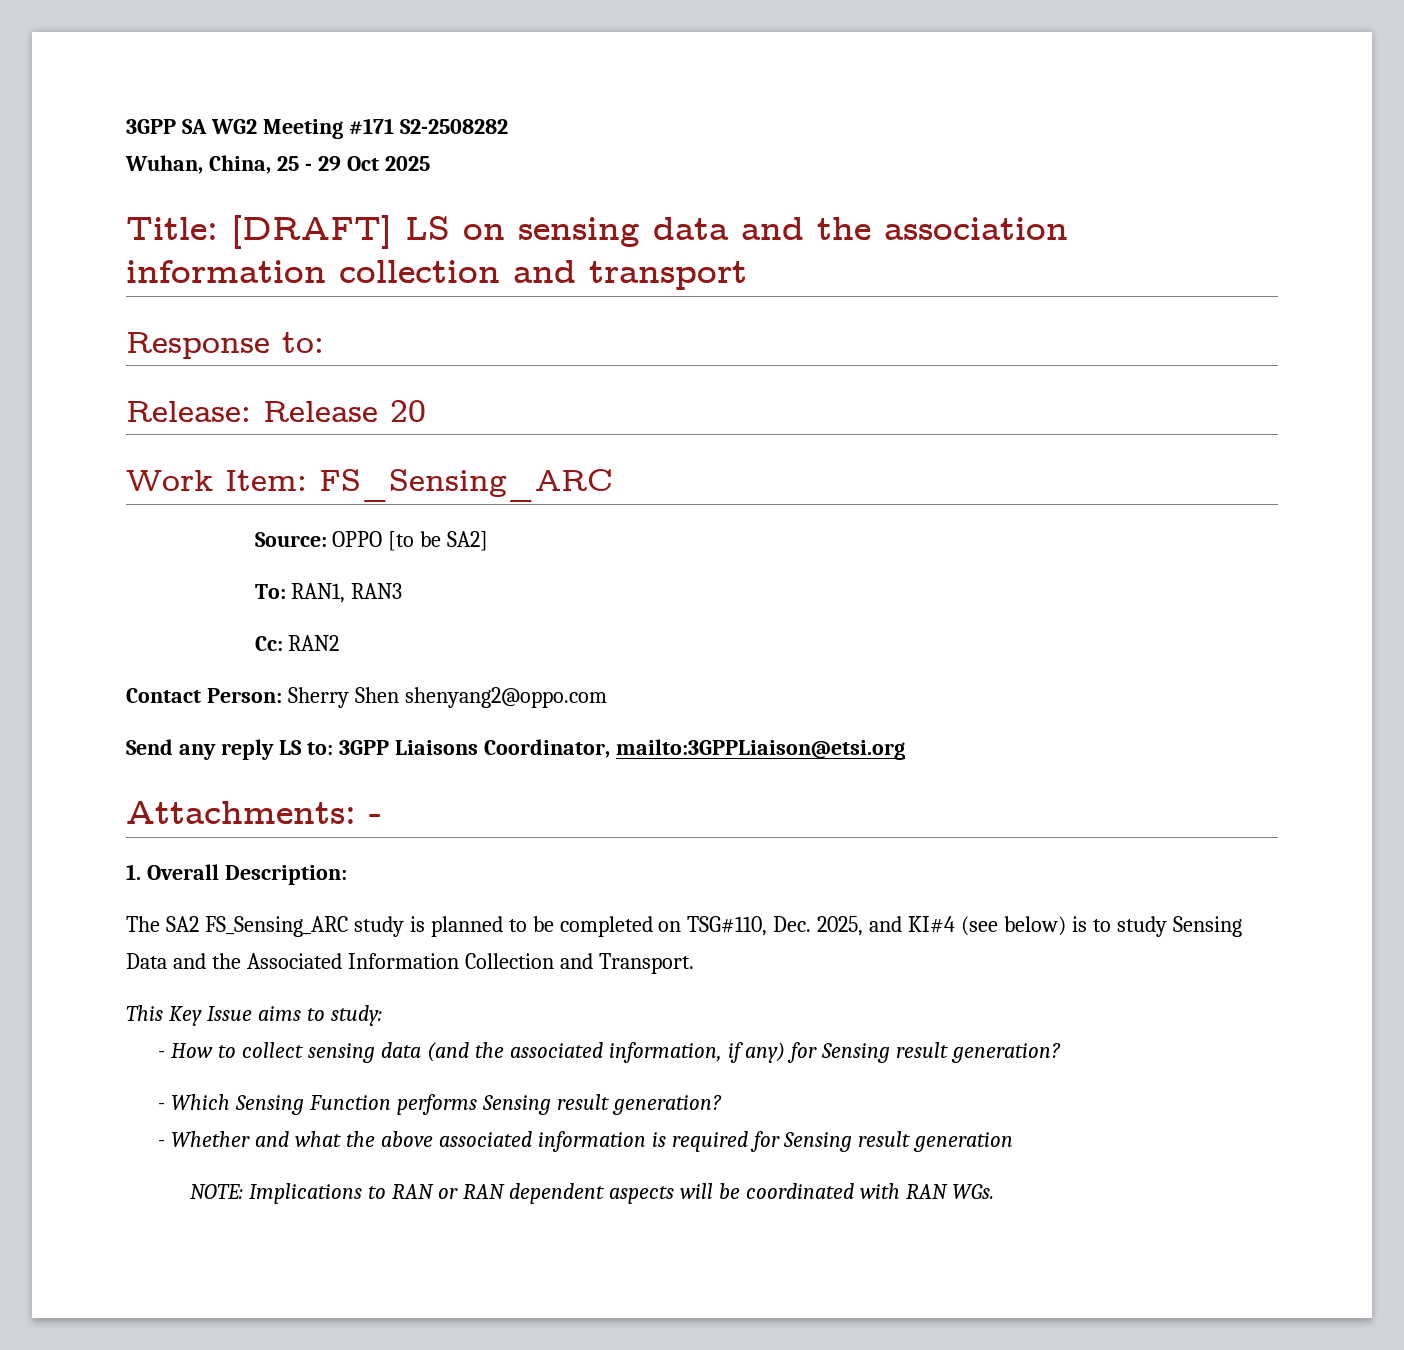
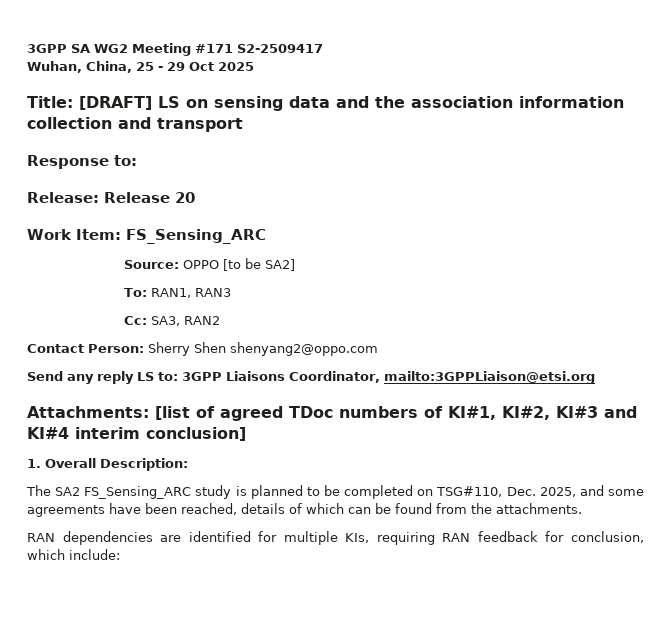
- 3GPP SA WG2 Meeting #171 S2-2508282
+ 3GPP SA WG2 Meeting #171 S2-2509417
- Cc: RAN2
+ Cc: SA3, RAN2
- Attachments: -
+ Attachments: [list of agreed TDoc numbers of KI#1, KI#2, KI#3 and KI#4 interim conclusion]
- The SA2 FS_Sensing_ARC study is planned to be completed on TSG#110, Dec. 2025, and KI#4 (see below) is to study Sensing Data and the Associated Information Collection and Transport.
- This Key Issue aims to study:
- - How to collect sensing data (and the associated information, if any) for Sensing result generation?
- - Which Sensing Function performs Sensing result generation?
- - Whether and what the above associated information is required for Sensing result generation
- NOTE: Implications to RAN or RAN dependent aspects will be coordinated with RAN WGs.
+ The SA2 FS_Sensing_ARC study is planned to be completed on TSG#110, Dec. 2025, and some agreements have been reached, details of which can be found from the attachments.
+ RAN dependencies are identified for multiple KIs, requiring RAN feedback for conclusion, which include:

